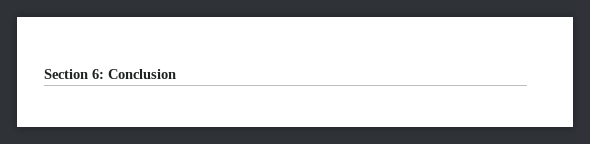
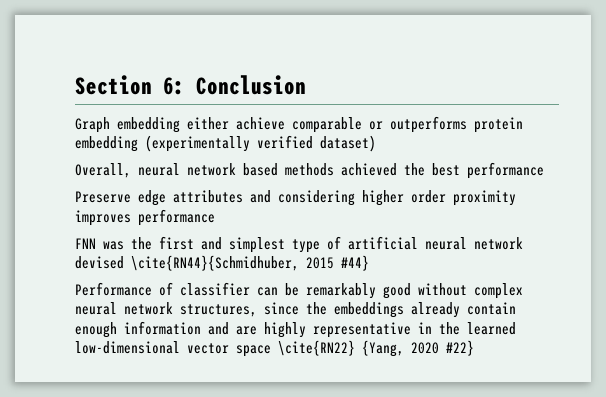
+ Graph embedding either achieve comparable or outperforms protein embedding (experimentally verified dataset)
+ Overall, neural network based methods achieved the best performance
+ Preserve edge attributes and considering higher order proximity improves performance
+ FNN was the first and simplest type of artificial neural network devised \cite{RN44}{Schmidhuber, 2015 #44}
+ Performance of classifier can be remarkably good without complex neural network structures, since the embeddings already contain enough information and are highly representative in the learned low-dimensional vector space \cite{RN22} {Yang, 2020 #22}

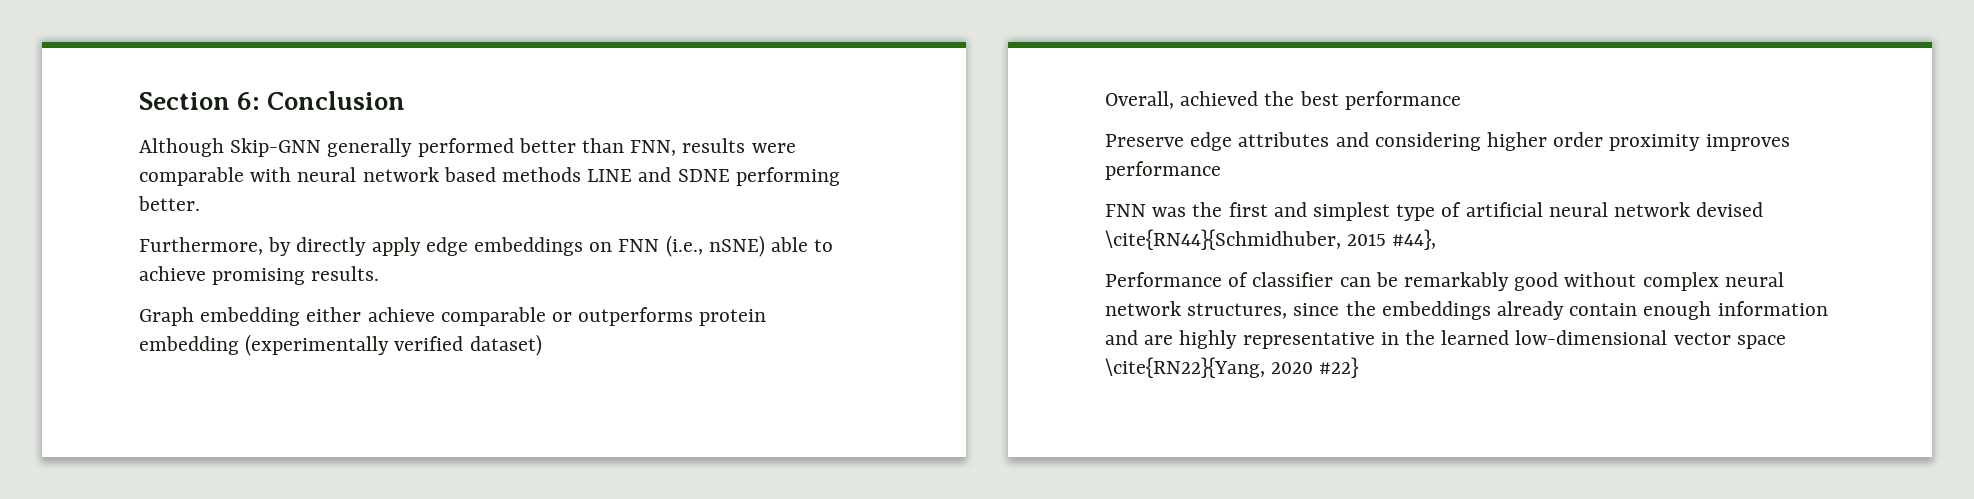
+ Although Skip-GNN generally performed better than FNN, results were comparable with neural network based methods LINE and SDNE performing better.
+ Furthermore, by directly apply edge embeddings on FNN (i.e., nSNE) able to achieve promising results.
- Overall, neural network based methods achieved the best performance
+ Overall, achieved the best performance
- FNN was the first and simplest type of artificial neural network devised \cite{RN44}{Schmidhuber, 2015 #44}
+ FNN was the first and simplest type of artificial neural network devised \cite{RN44}{Schmidhuber, 2015 #44},
- Performance of classifier can be remarkably good without complex neural network structures, since the embeddings already contain enough information and are highly representative in the learned low-dimensional vector space \cite{RN22} {Yang, 2020 #22}
+ Performance of classifier can be remarkably good without complex neural network structures, since the embeddings already contain enough information and are highly representative in the learned low-dimensional vector space \cite{RN22}{Yang, 2020 #22}

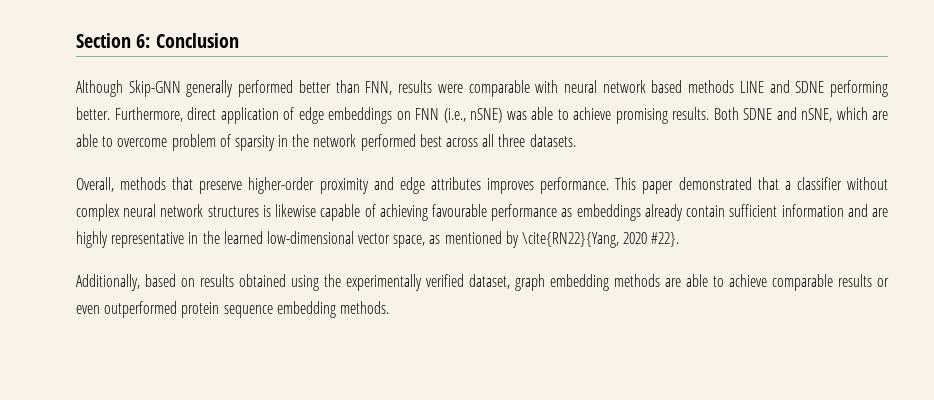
- Although Skip-GNN generally performed better than FNN, results were comparable with neural network based methods LINE and SDNE performing better.
- Furthermore, by directly apply edge embeddings on FNN (i.e., nSNE) able to achieve promising results.
- Graph embedding either achieve comparable or outperforms protein embedding (experimentally verified dataset)
- Overall, achieved the best performance
- Preserve edge attributes and considering higher order proximity improves performance
- FNN was the first and simplest type of artificial neural network devised \cite{RN44}{Schmidhuber, 2015 #44},
- Performance of classifier can be remarkably good without complex neural network structures, since the embeddings already contain enough information and are highly representative in the learned low-dimensional vector space \cite{RN22}{Yang, 2020 #22}
+ Although Skip-GNN generally performed better than FNN, results were comparable with neural network based methods LINE and SDNE performing better. Furthermore, direct application of edge embeddings on FNN (i.e., nSNE) was able to achieve promising results. Both SDNE and nSNE, which are able to overcome problem of sparsity in the network performed best across all three datasets.
+ Overall, methods that preserve higher-order proximity and edge attributes improves performance. This paper demonstrated that a classifier without complex neural network structures is likewise capable of achieving favourable performance as embeddings already contain sufficient information and are highly representative in the learned low-dimensional vector space, as mentioned by \cite{RN22}{Yang, 2020 #22}.
+ Additionally, based on results obtained using the experimentally verified dataset, graph embedding methods are able to achieve comparable results or even outperformed protein sequence embedding methods.

